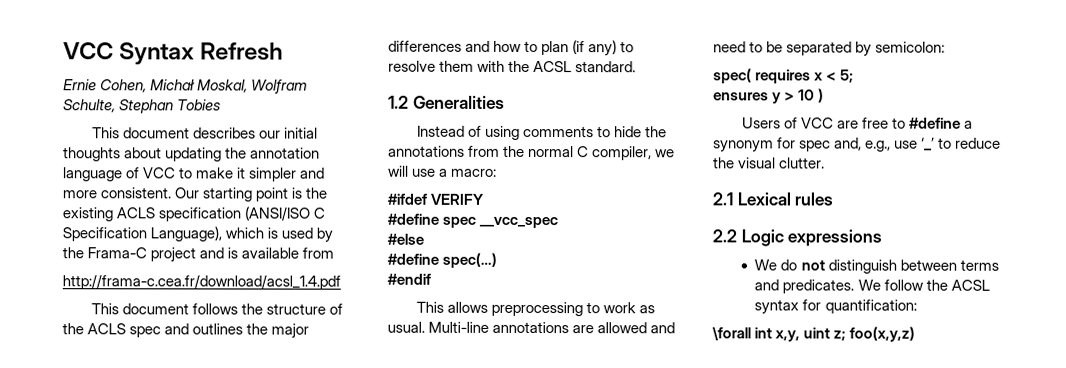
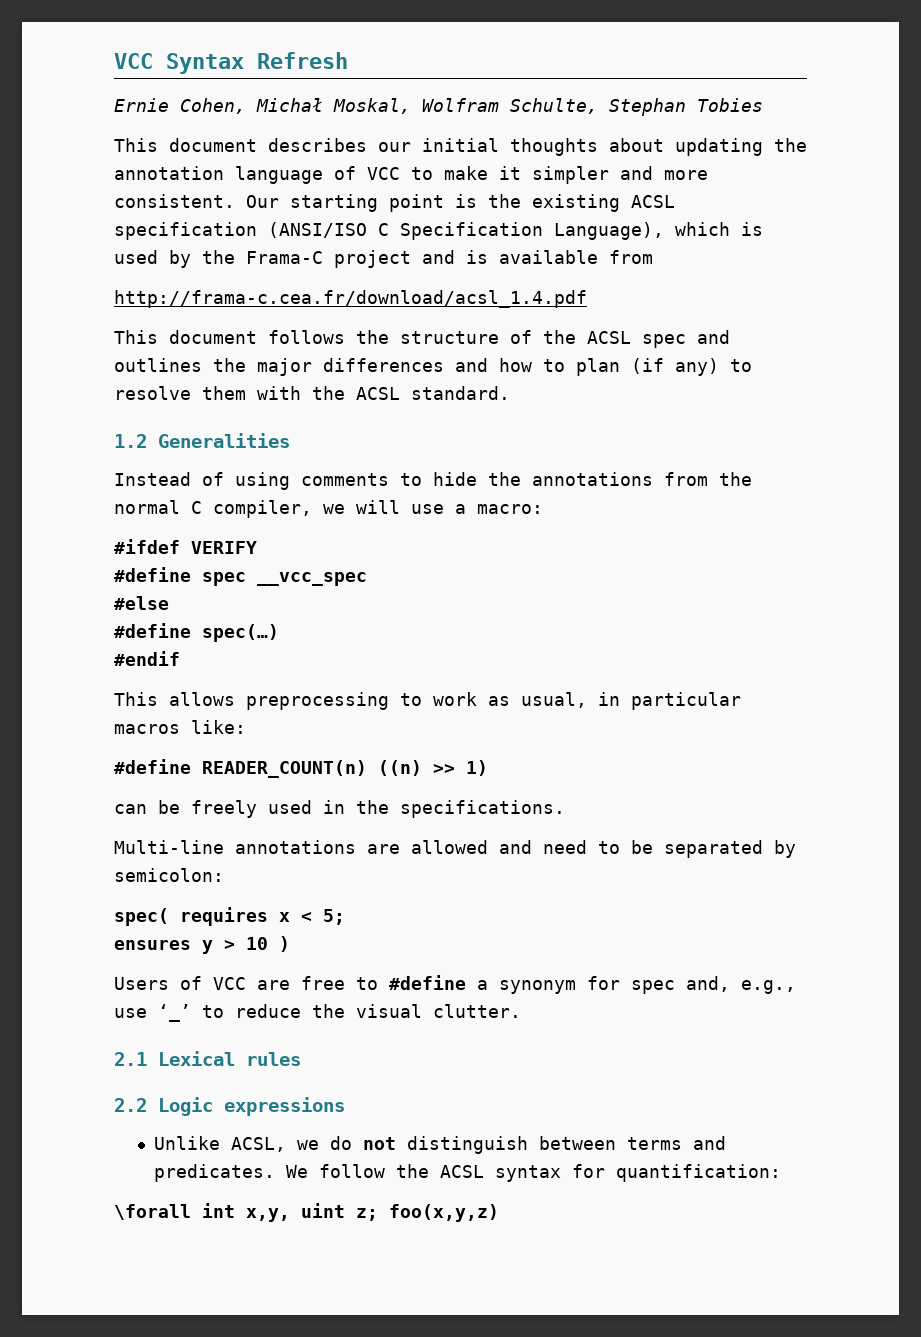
- Our starting point is the existing ACLS specification (ANSI/ISO C Specification Language), which is used by the Frama-C project and is available from
+ Our starting point is the existing ACSL specification (ANSI/ISO C Specification Language), which is used by the Frama-C project and is available from
- This document follows the structure of the ACLS spec and outlines the major differences and how to plan (if any) to resolve them with the ACSL standard.
+ This document follows the structure of the ACSL spec and outlines the major differences and how to plan (if any) to resolve them with the ACSL standard.
- This allows preprocessing to work as usual. Multi-line annotations are allowed and need to be separated by semicolon:
+ This allows preprocessing to work as usual, in particular macros like:
+ #define READER_COUNT(n) ((n) >> 1)
+ can be freely used in the specifications.
+ Multi-line annotations are allowed and need to be separated by semicolon:
- We do not distinguish between terms and predicates.
+ Unlike ACSL, we do not distinguish between terms and predicates.

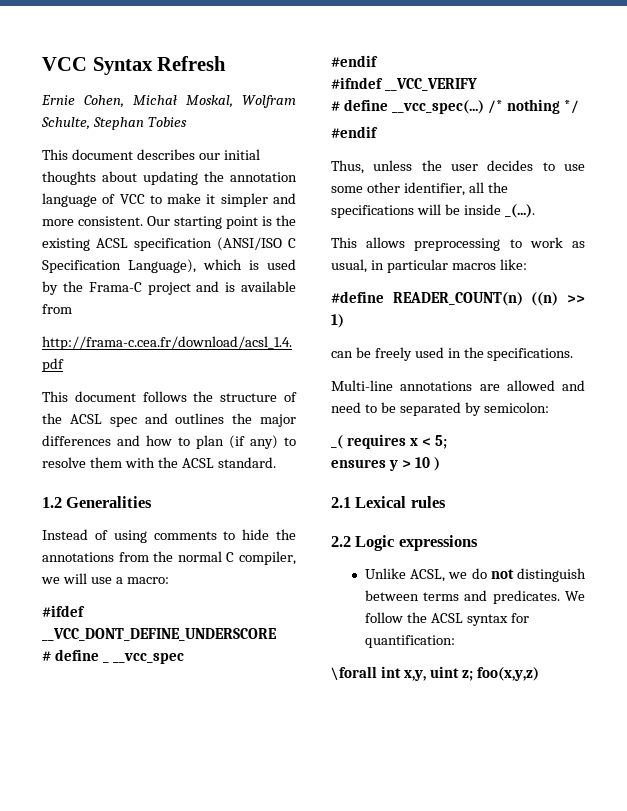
- #ifdef VERIFY
- #define spec __vcc_spec
- #else
- #define spec(…)
+ #ifdef __VCC_DONT_DEFINE_UNDERSCORE
+ # define _ __vcc_spec
  #endif
+ #ifndef __VCC_VERIFY
+ # define __vcc_spec(...) /* nothing */
+ #endif
+ Thus, unless the user decides to use some other identifier, all the specifications will be inside _(...).
- spec( requires x < 5;
+ _( requires x < 5;
- Users of VCC are free to #define a synonym for spec and, e.g., use ‘_’ to reduce the visual clutter.

